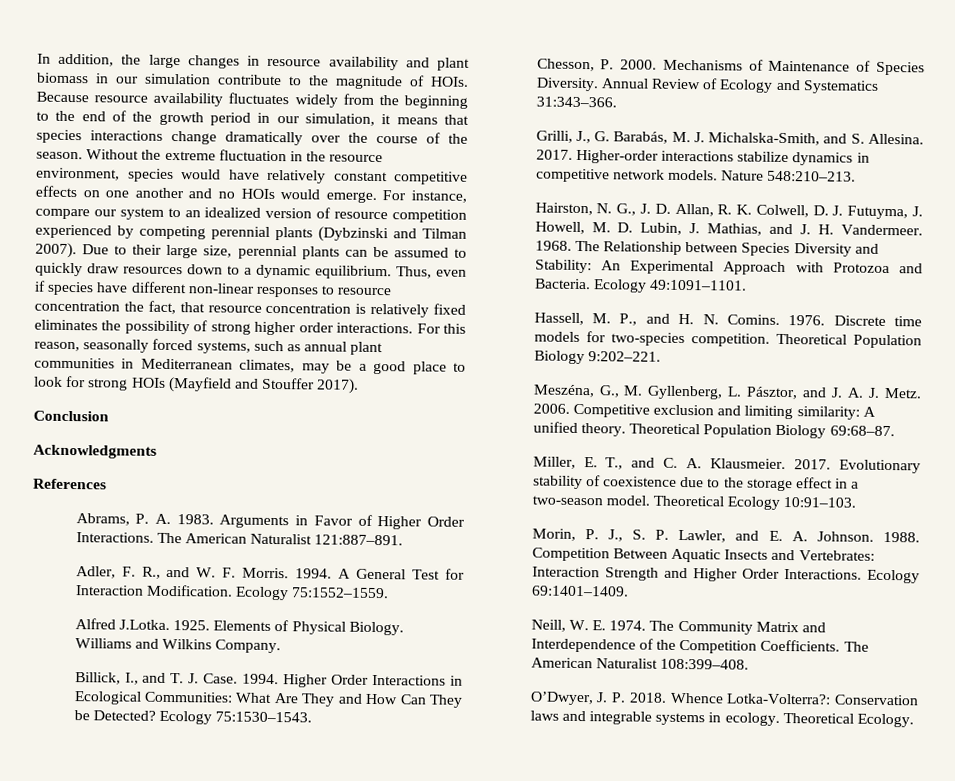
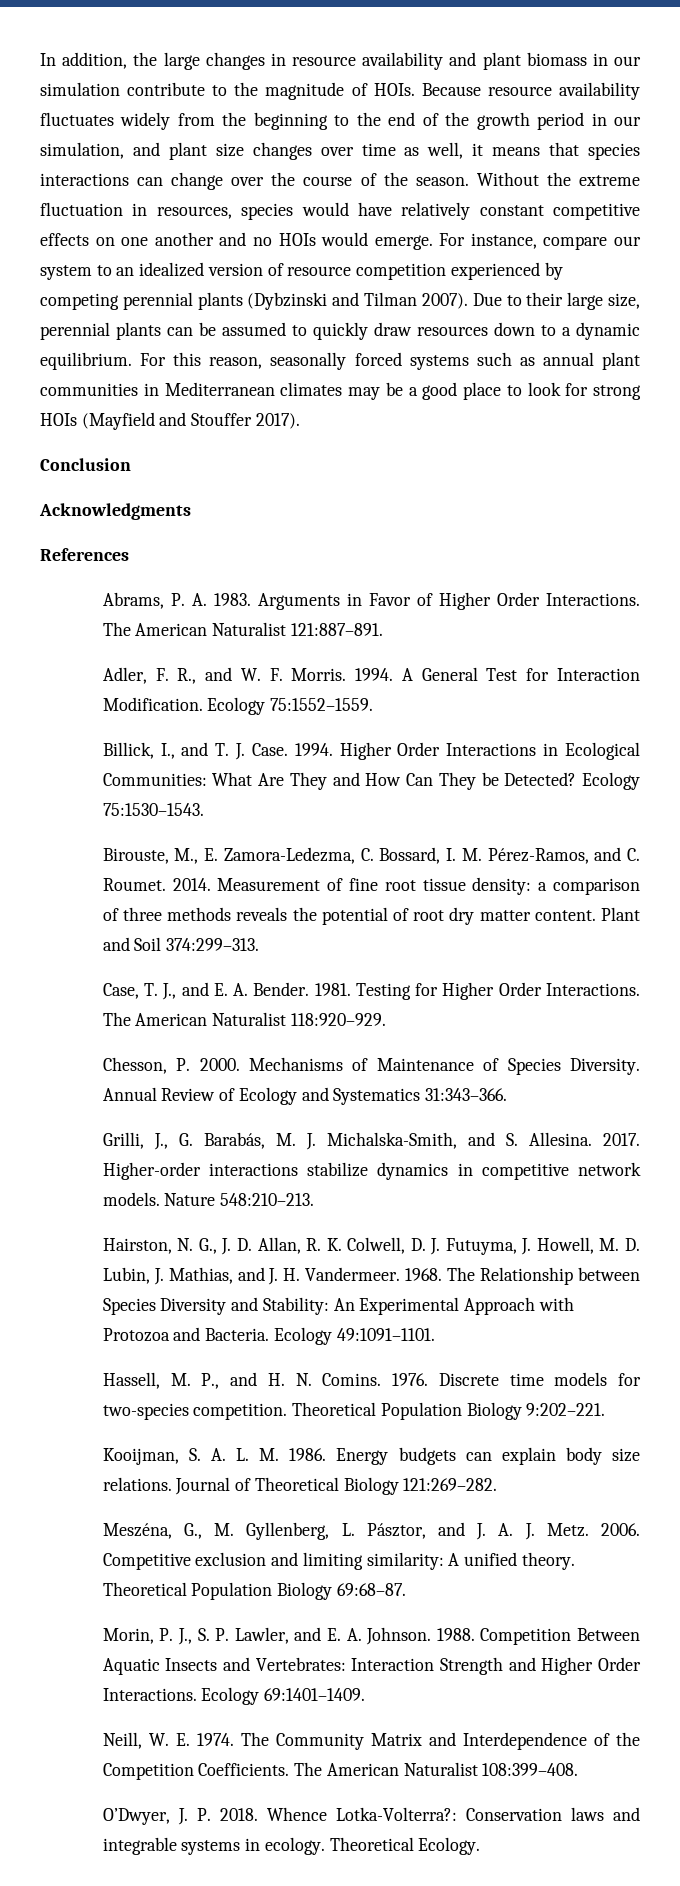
- Because resource availability fluctuates widely from the beginning to the end of the growth period in our simulation, it means that species interactions change dramatically over the course of the season.
+ Because resource availability fluctuates widely from the beginning to the end of the growth period in our simulation, and plant size changes over time as well, it means that species interactions can change over the course of the season.
- Without the extreme fluctuation in the resource environment, species would have relatively constant competitive effects on one another and no HOIs would emerge.
+ Without the extreme fluctuation in resources, species would have relatively constant competitive effects on one another and no HOIs would emerge.
- Thus, even if species have different non-linear responses to resource concentration the fact, that resource concentration is relatively fixed eliminates the possibility of strong higher order interactions.
- For this reason, seasonally forced systems, such as annual plant communities in Mediterranean climates, may be a good place to look for strong HOIs (Mayfield and Stouffer 2017).
+ For this reason, seasonally forced systems such as annual plant communities in Mediterranean climates may be a good place to look for strong HOIs (Mayfield and Stouffer 2017).
- Alfred J.Lotka. 1925. Elements of Physical Biology. Williams and Wilkins Company.
+ Birouste, M., E. Zamora-Ledezma, C. Bossard, I. M. Pérez-Ramos, and C. Roumet. 2014. Measurement of fine root tissue density: a comparison of three methods reveals the potential of root dry matter content. Plant and Soil 374:299–313.
+ Case, T. J., and E. A. Bender. 1981. Testing for Higher Order Interactions. The American Naturalist 118:920–929.
+ Kooijman, S. A. L. M. 1986. Energy budgets can explain body size relations. Journal of Theoretical Biology 121:269–282.
- Miller, E. T., and C. A. Klausmeier. 2017. Evolutionary stability of coexistence due to the storage effect in a two-season model. Theoretical Ecology 10:91–103.

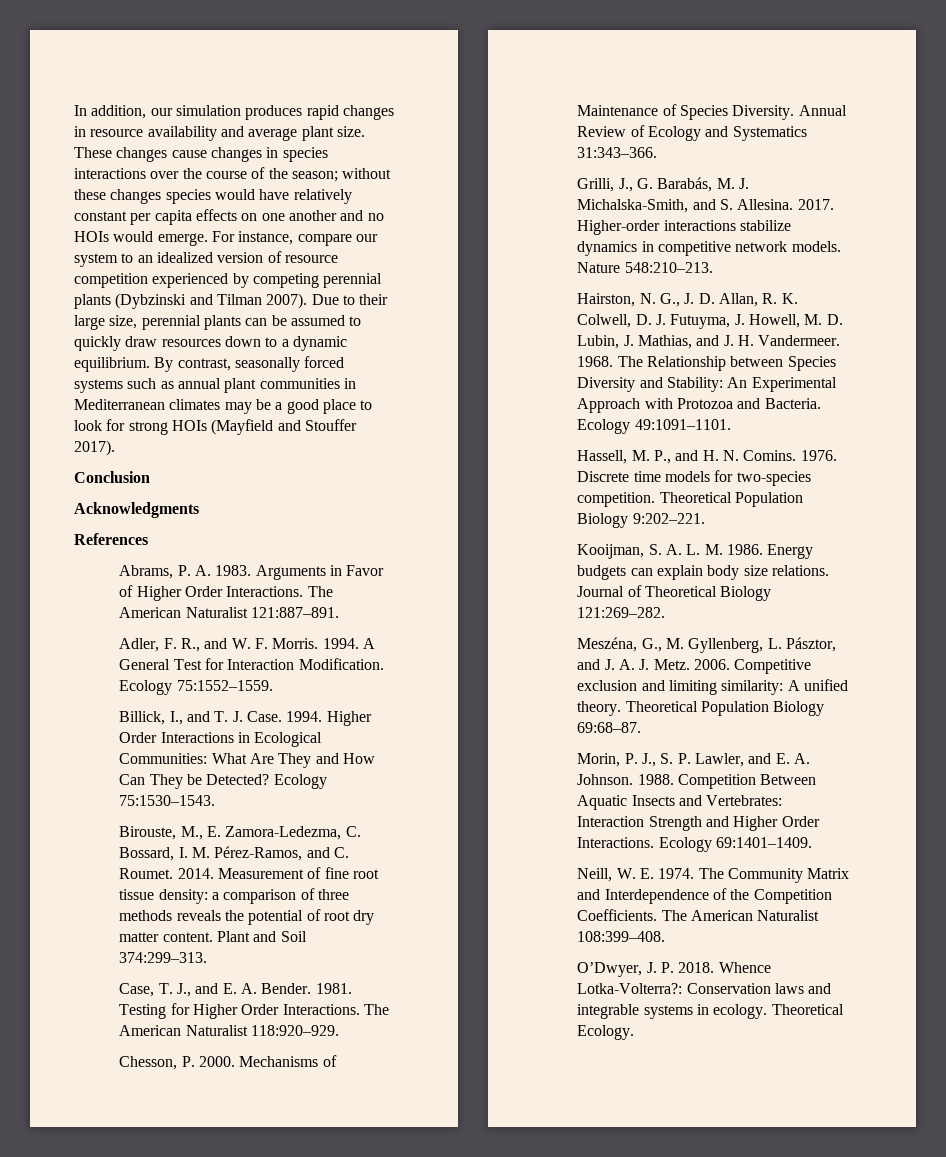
- In addition, the large changes in resource availability and plant biomass in our simulation contribute to the magnitude of HOIs. Because resource availability fluctuates widely from the beginning to the end of the growth period in our simulation, and plant size changes over time as well, it means that species interactions can change over the course of the season. Without the extreme fluctuation in resources, species would have relatively constant competitive effects on one another and no HOIs would emerge.
+ In addition, our simulation produces rapid changes in resource availability and average plant size. These changes cause changes in species interactions over the course of the season; without these changes species would have relatively constant per capita effects on one another and no HOIs would emerge.
- For this reason, seasonally forced systems such as annual plant communities in Mediterranean climates may be a good place to look for strong HOIs (Mayfield and Stouffer 2017).
+ By contrast, seasonally forced systems such as annual plant communities in Mediterranean climates may be a good place to look for strong HOIs (Mayfield and Stouffer 2017).

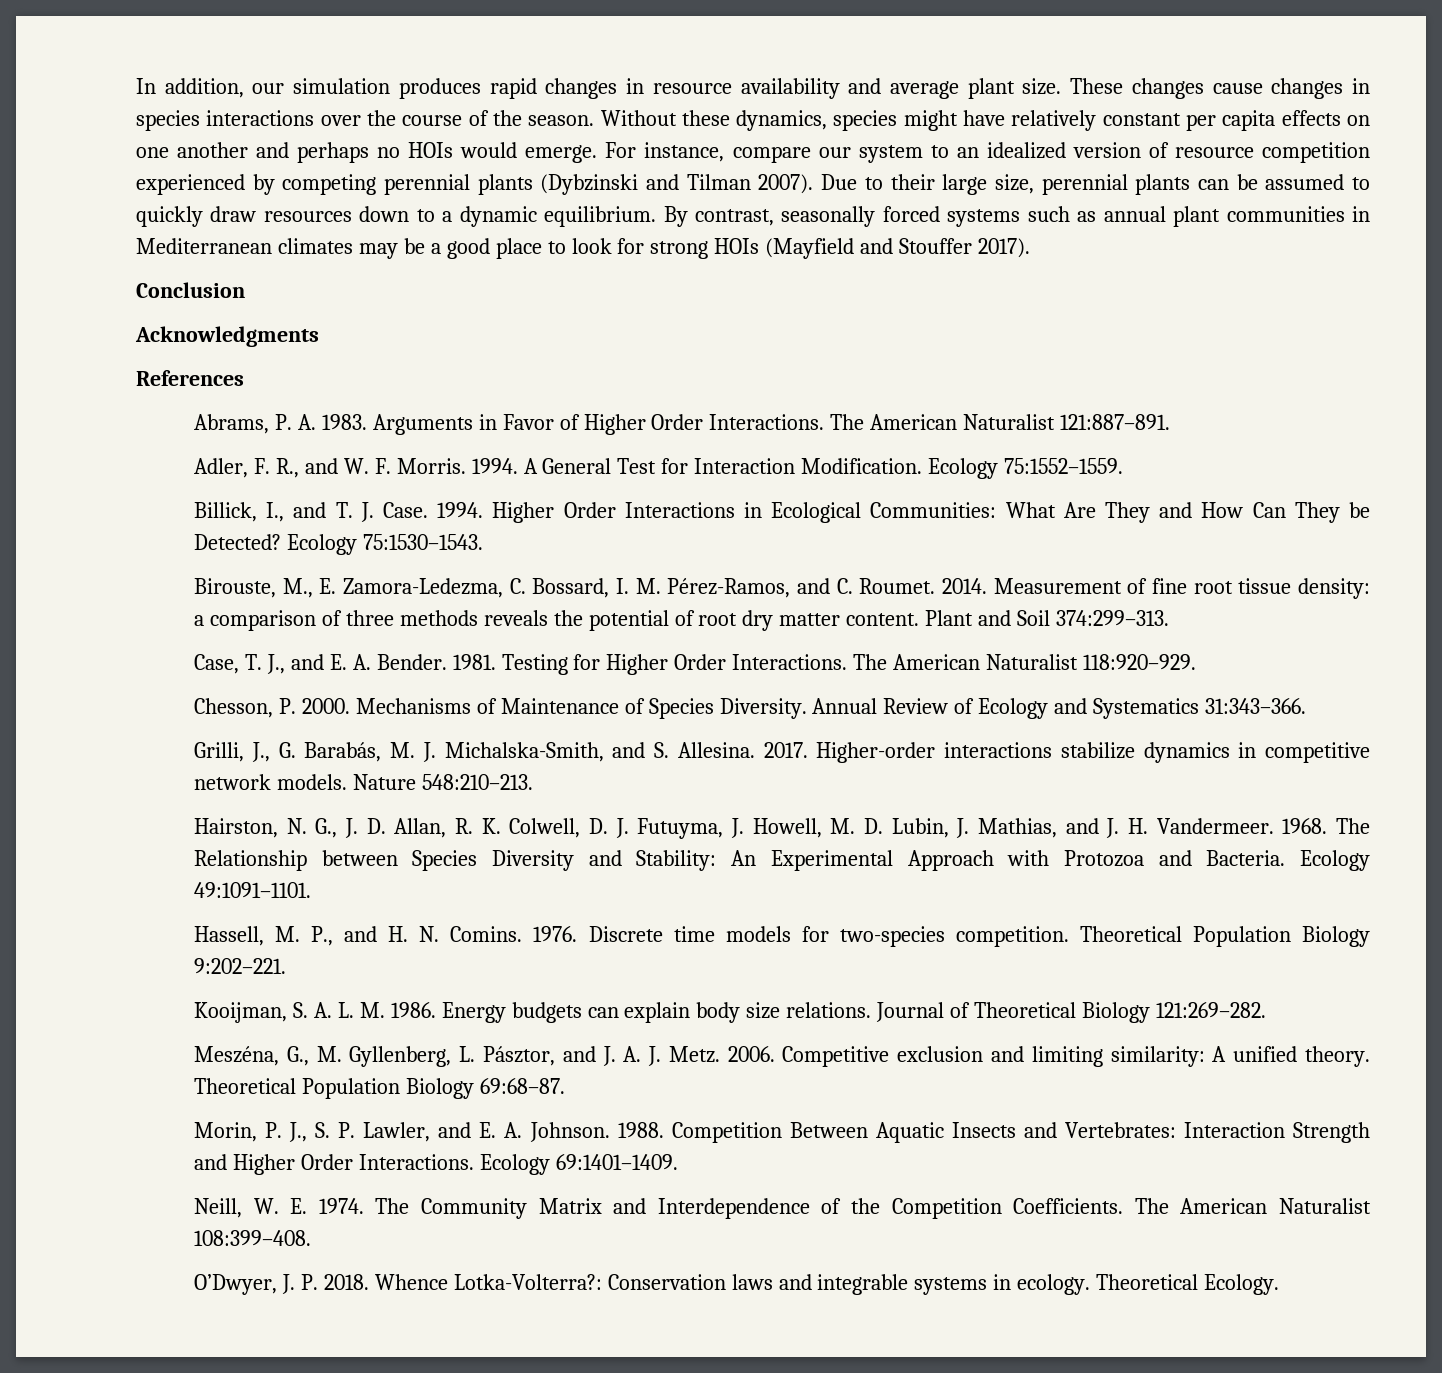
- These changes cause changes in species interactions over the course of the season; without these changes species would have relatively constant per capita effects on one another and no HOIs would emerge.
+ These changes cause changes in species interactions over the course of the season. Without these dynamics, species might have relatively constant per capita effects on one another and perhaps no HOIs would emerge.

